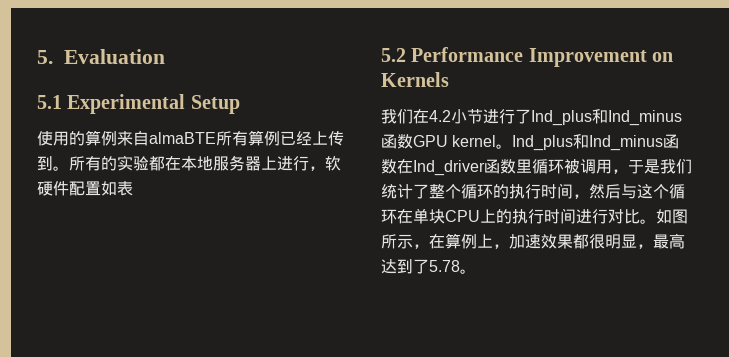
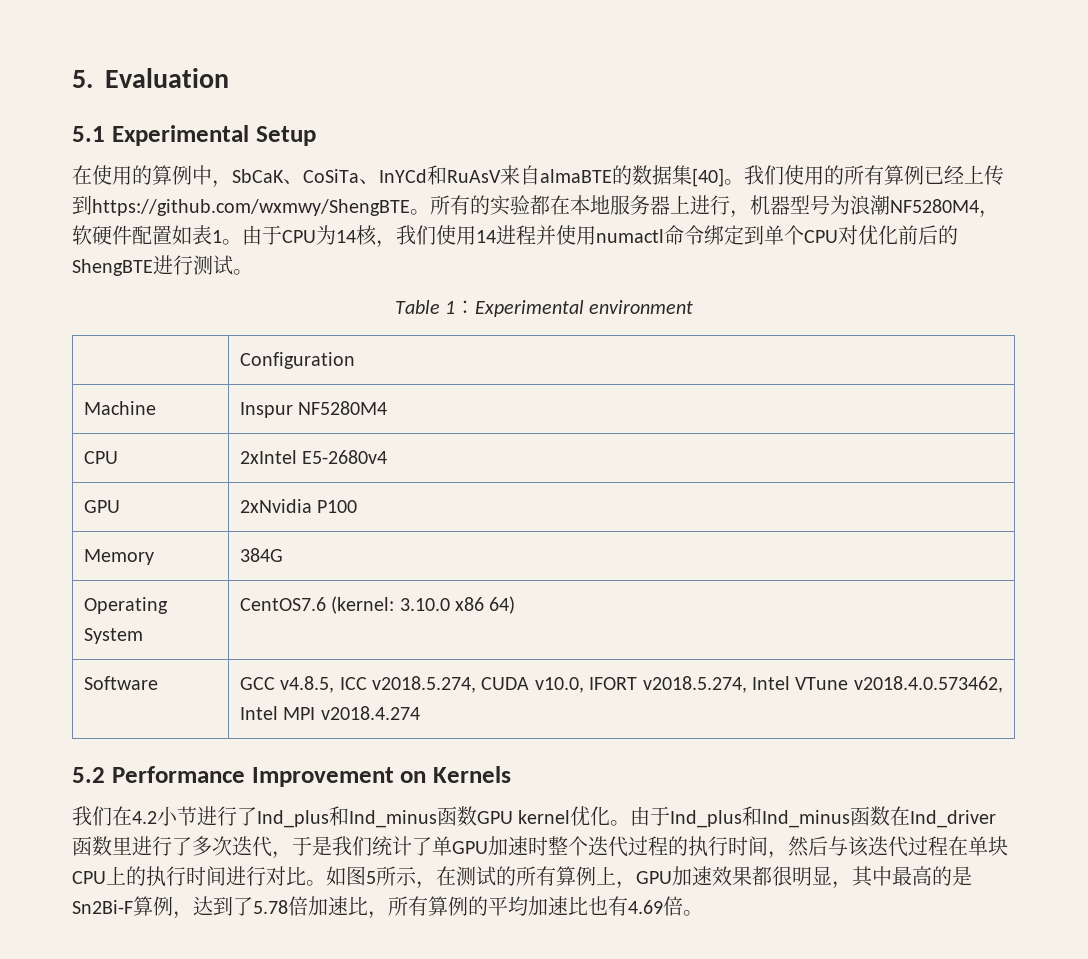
- 使用的算例来自almaBTE所有算例已经上传到。
+ 在使用的算例中，SbCaK、CoSiTa、InYCd和RuAsV来自almaBTE的数据集[40]。我们使用的所有算例已经上传到https://github.com/wxmwy/ShengBTE。
- 所有的实验都在本地服务器上进行，软硬件配置如表
+ 所有的实验都在本地服务器上进行，机器型号为浪潮NF5280M4，软硬件配置如表1。由于CPU为14核，我们使用14进程并使用numactl命令绑定到单个CPU对优化前后的ShengBTE进行测试。
+ Table 1：Experimental environment
+ | Configuration
+ Machine | Inspur NF5280M4
+ CPU | 2xIntel E5-2680v4
+ GPU | 2xNvidia P100
+ Memory | 384G
+ Operating System | CentOS7.6 (kernel: 3.10.0 x86 64)
+ Software | GCC v4.8.5, ICC v2018.5.274, CUDA v10.0, IFORT v2018.5.274, Intel VTune v2018.4.0.573462, Intel MPI v2018.4.274
- 我们在4.2小节进行了Ind_plus和Ind_minus函数GPU kernel。Ind_plus和Ind_minus函数在Ind_driver函数里循环被调用，于是我们统计了整个循环的执行时间，然后与这个循环在单块CPU上的执行时间进行对比。
+ 我们在4.2小节进行了Ind_plus和Ind_minus函数GPU kernel优化。由于Ind_plus和Ind_minus函数在Ind_driver函数里进行了多次迭代，于是我们统计了单GPU加速时整个迭代过程的执行时间，然后与该迭代过程在单块CPU上的执行时间进行对比。
- 如图所示，在算例上，加速效果都很明显，最高达到了5.78。
+ 如图5所示，在测试的所有算例上，GPU加速效果都很明显，其中最高的是Sn2Bi-F算例，达到了5.78倍加速比，所有算例的平均加速比也有4.69倍。

